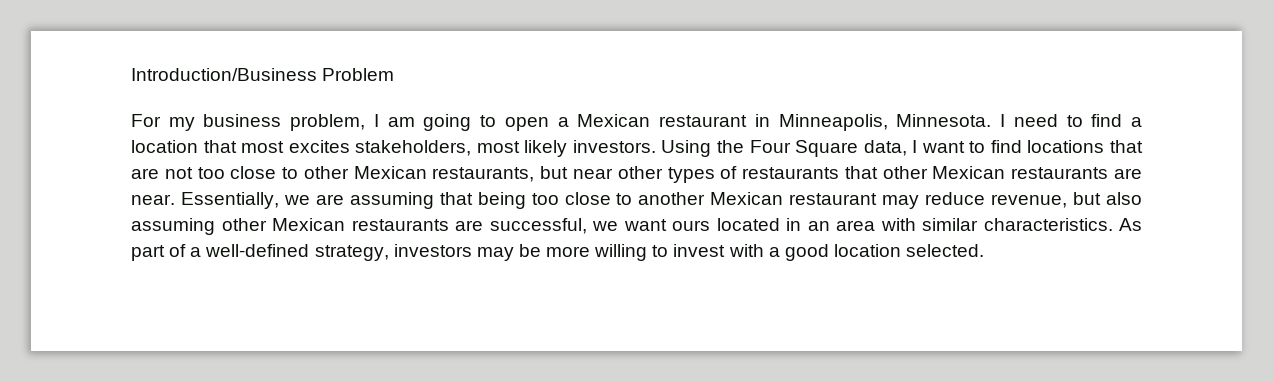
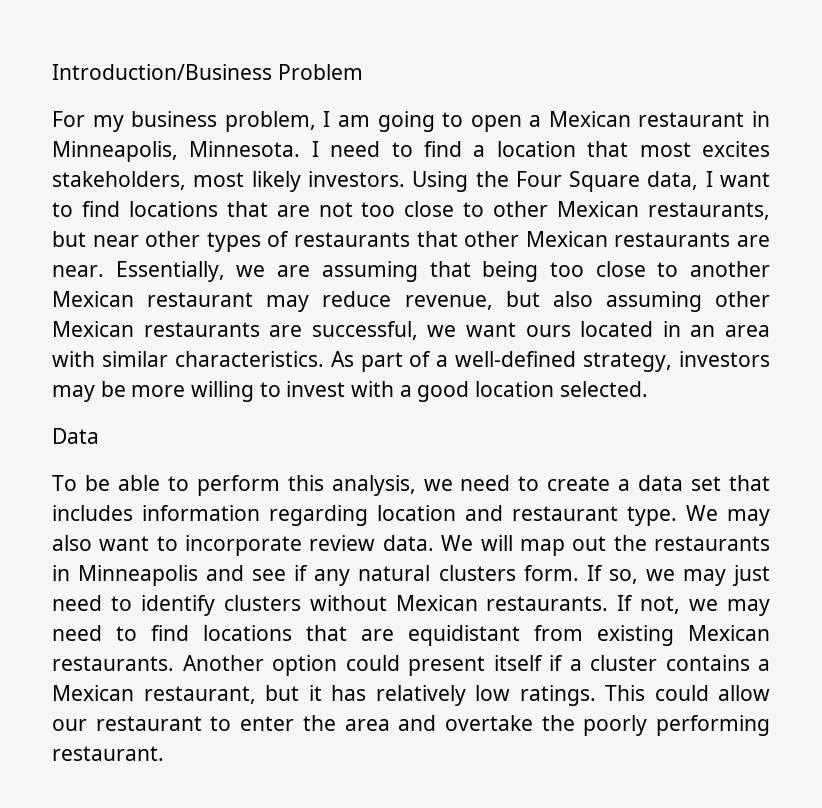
+ Data
+ To be able to perform this analysis, we need to create a data set that includes information regarding location and restaurant type. We may also want to incorporate review data. We will map out the restaurants in Minneapolis and see if any natural clusters form. If so, we may just need to identify clusters without Mexican restaurants. If not, we may need to find locations that are equidistant from existing Mexican restaurants. Another option could present itself if a cluster contains a Mexican restaurant, but it has relatively low ratings. This could allow our restaurant to enter the area and overtake the poorly performing restaurant.

